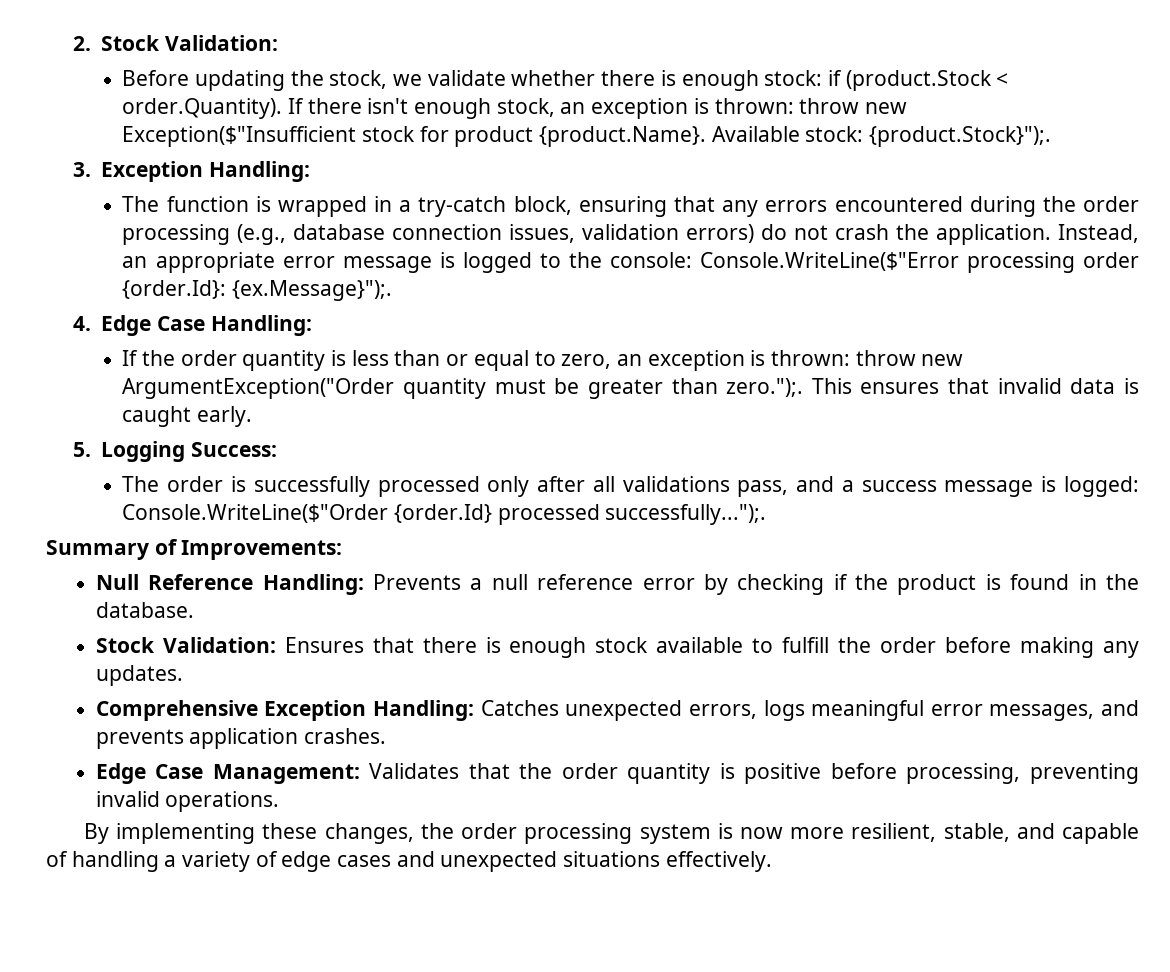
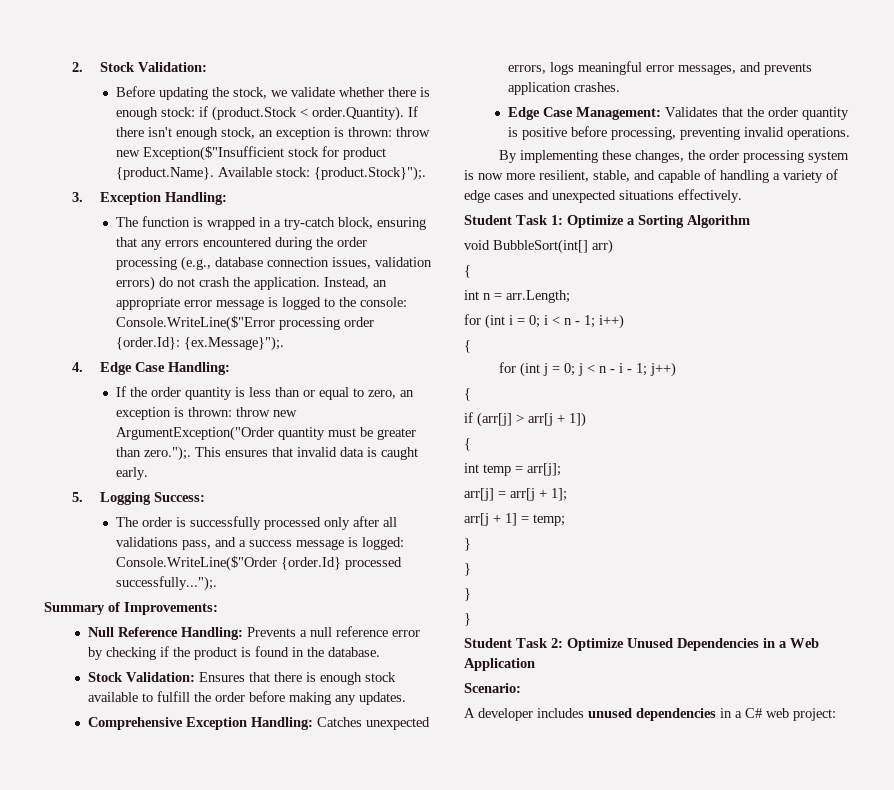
+ Student Task 1: Optimize a Sorting Algorithm
+ void BubbleSort(int[] arr)
+ {
+ int n = arr.Length;
+ for (int i = 0; i < n - 1; i++)
+ {
+ for (int j = 0; j < n - i - 1; j++)
+ {
+ if (arr[j] > arr[j + 1])
+ {
+ int temp = arr[j];
+ arr[j] = arr[j + 1];
+ arr[j + 1] = temp;
+ }
+ }
+ }
+ }
+ Student Task 2: Optimize Unused Dependencies in a Web Application
+ Scenario:
+ A developer includes unused dependencies in a C# web project:

